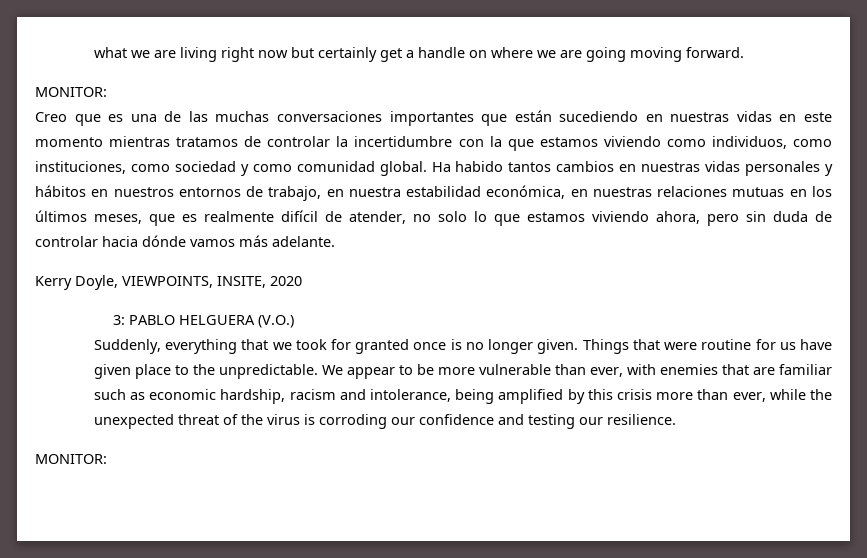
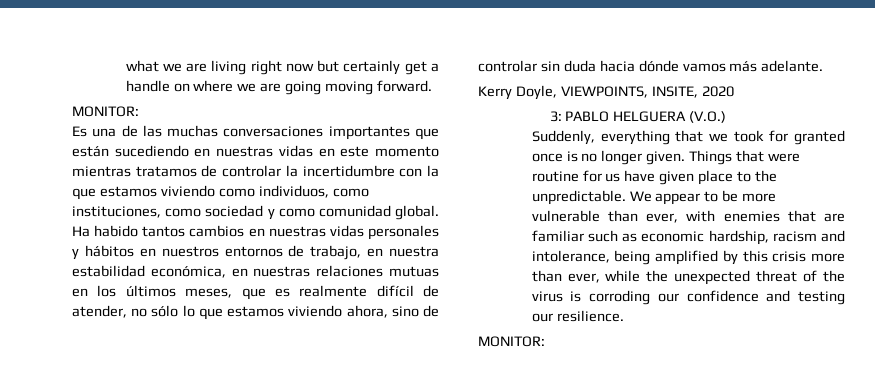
- Creo que es una de las muchas conversaciones importantes que están sucediendo en nuestras vidas en este momento mientras tratamos de controlar la incertidumbre con la que estamos viviendo como individuos, como instituciones, como sociedad y como comunidad global.
+ Es una de las muchas conversaciones importantes que están sucediendo en nuestras vidas en este momento mientras tratamos de controlar la incertidumbre con la que estamos viviendo como individuos, como instituciones, como sociedad y como comunidad global.
- Ha habido tantos cambios en nuestras vidas personales y hábitos en nuestros entornos de trabajo, en nuestra estabilidad económica, en nuestras relaciones mutuas en los últimos meses, que es realmente difícil de atender, no solo lo que estamos viviendo ahora, pero sin duda de controlar hacia dónde vamos más adelante.
+ Ha habido tantos cambios en nuestras vidas personales y hábitos en nuestros entornos de trabajo, en nuestra estabilidad económica, en nuestras relaciones mutuas en los últimos meses, que es realmente difícil de atender, no sólo lo que estamos viviendo ahora, sino de controlar sin duda hacia dónde vamos más adelante.

